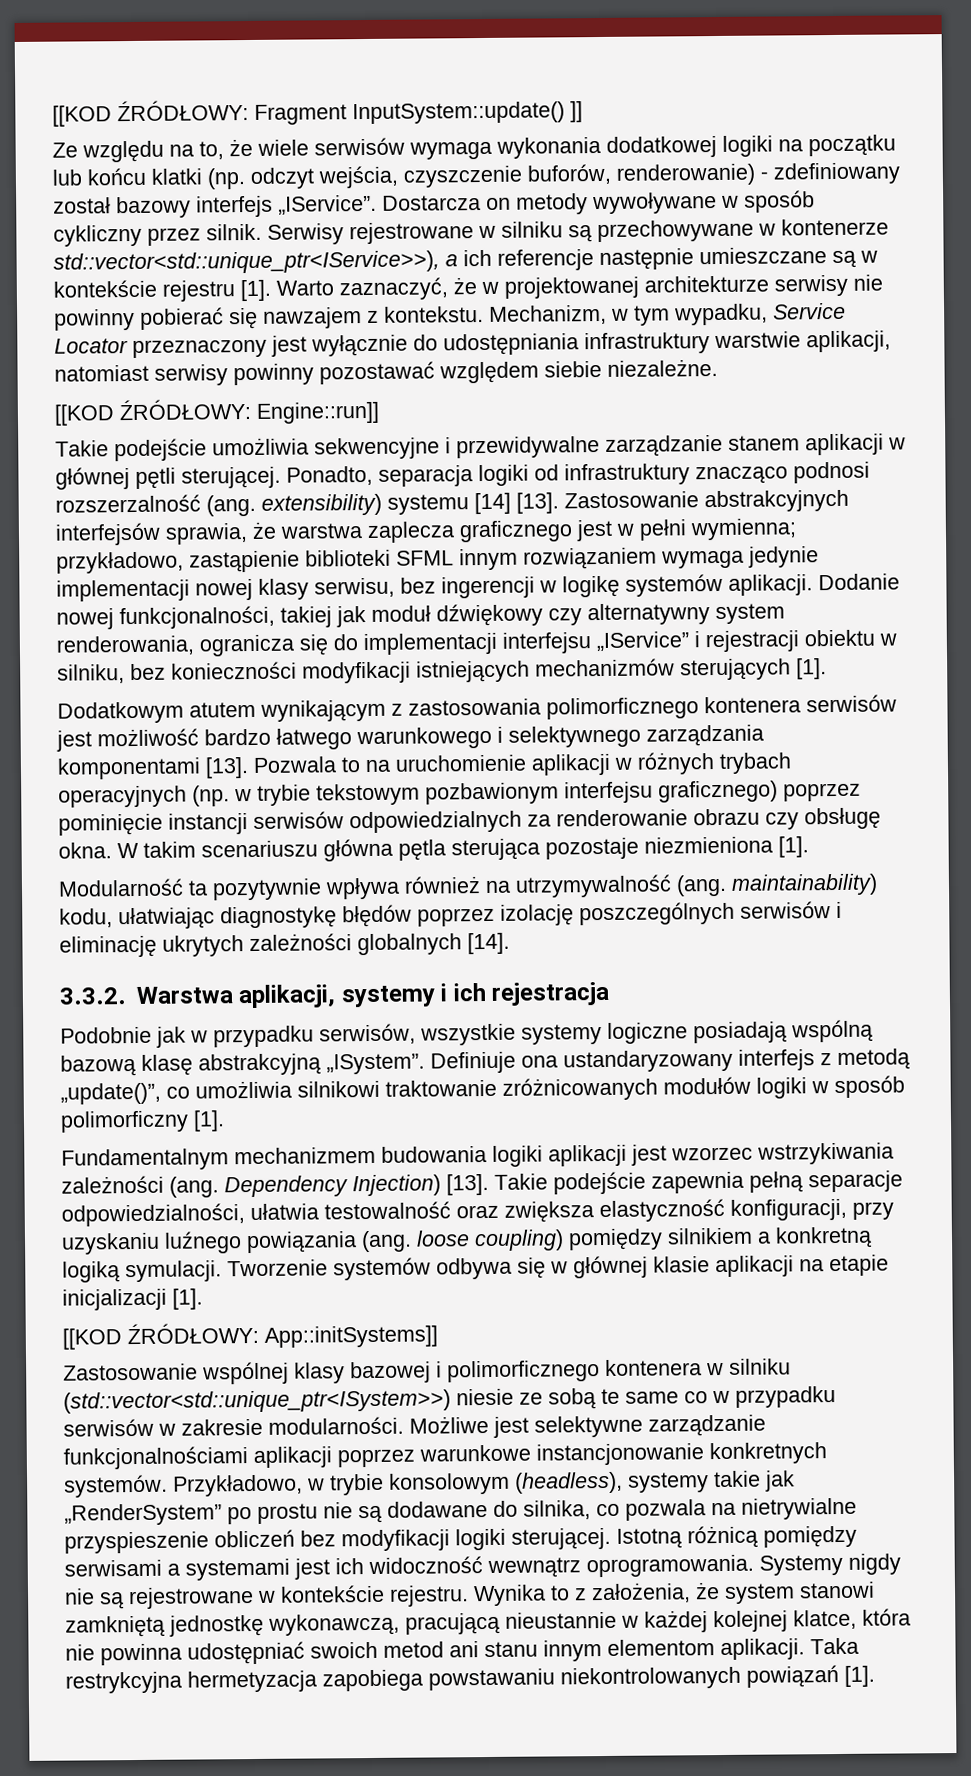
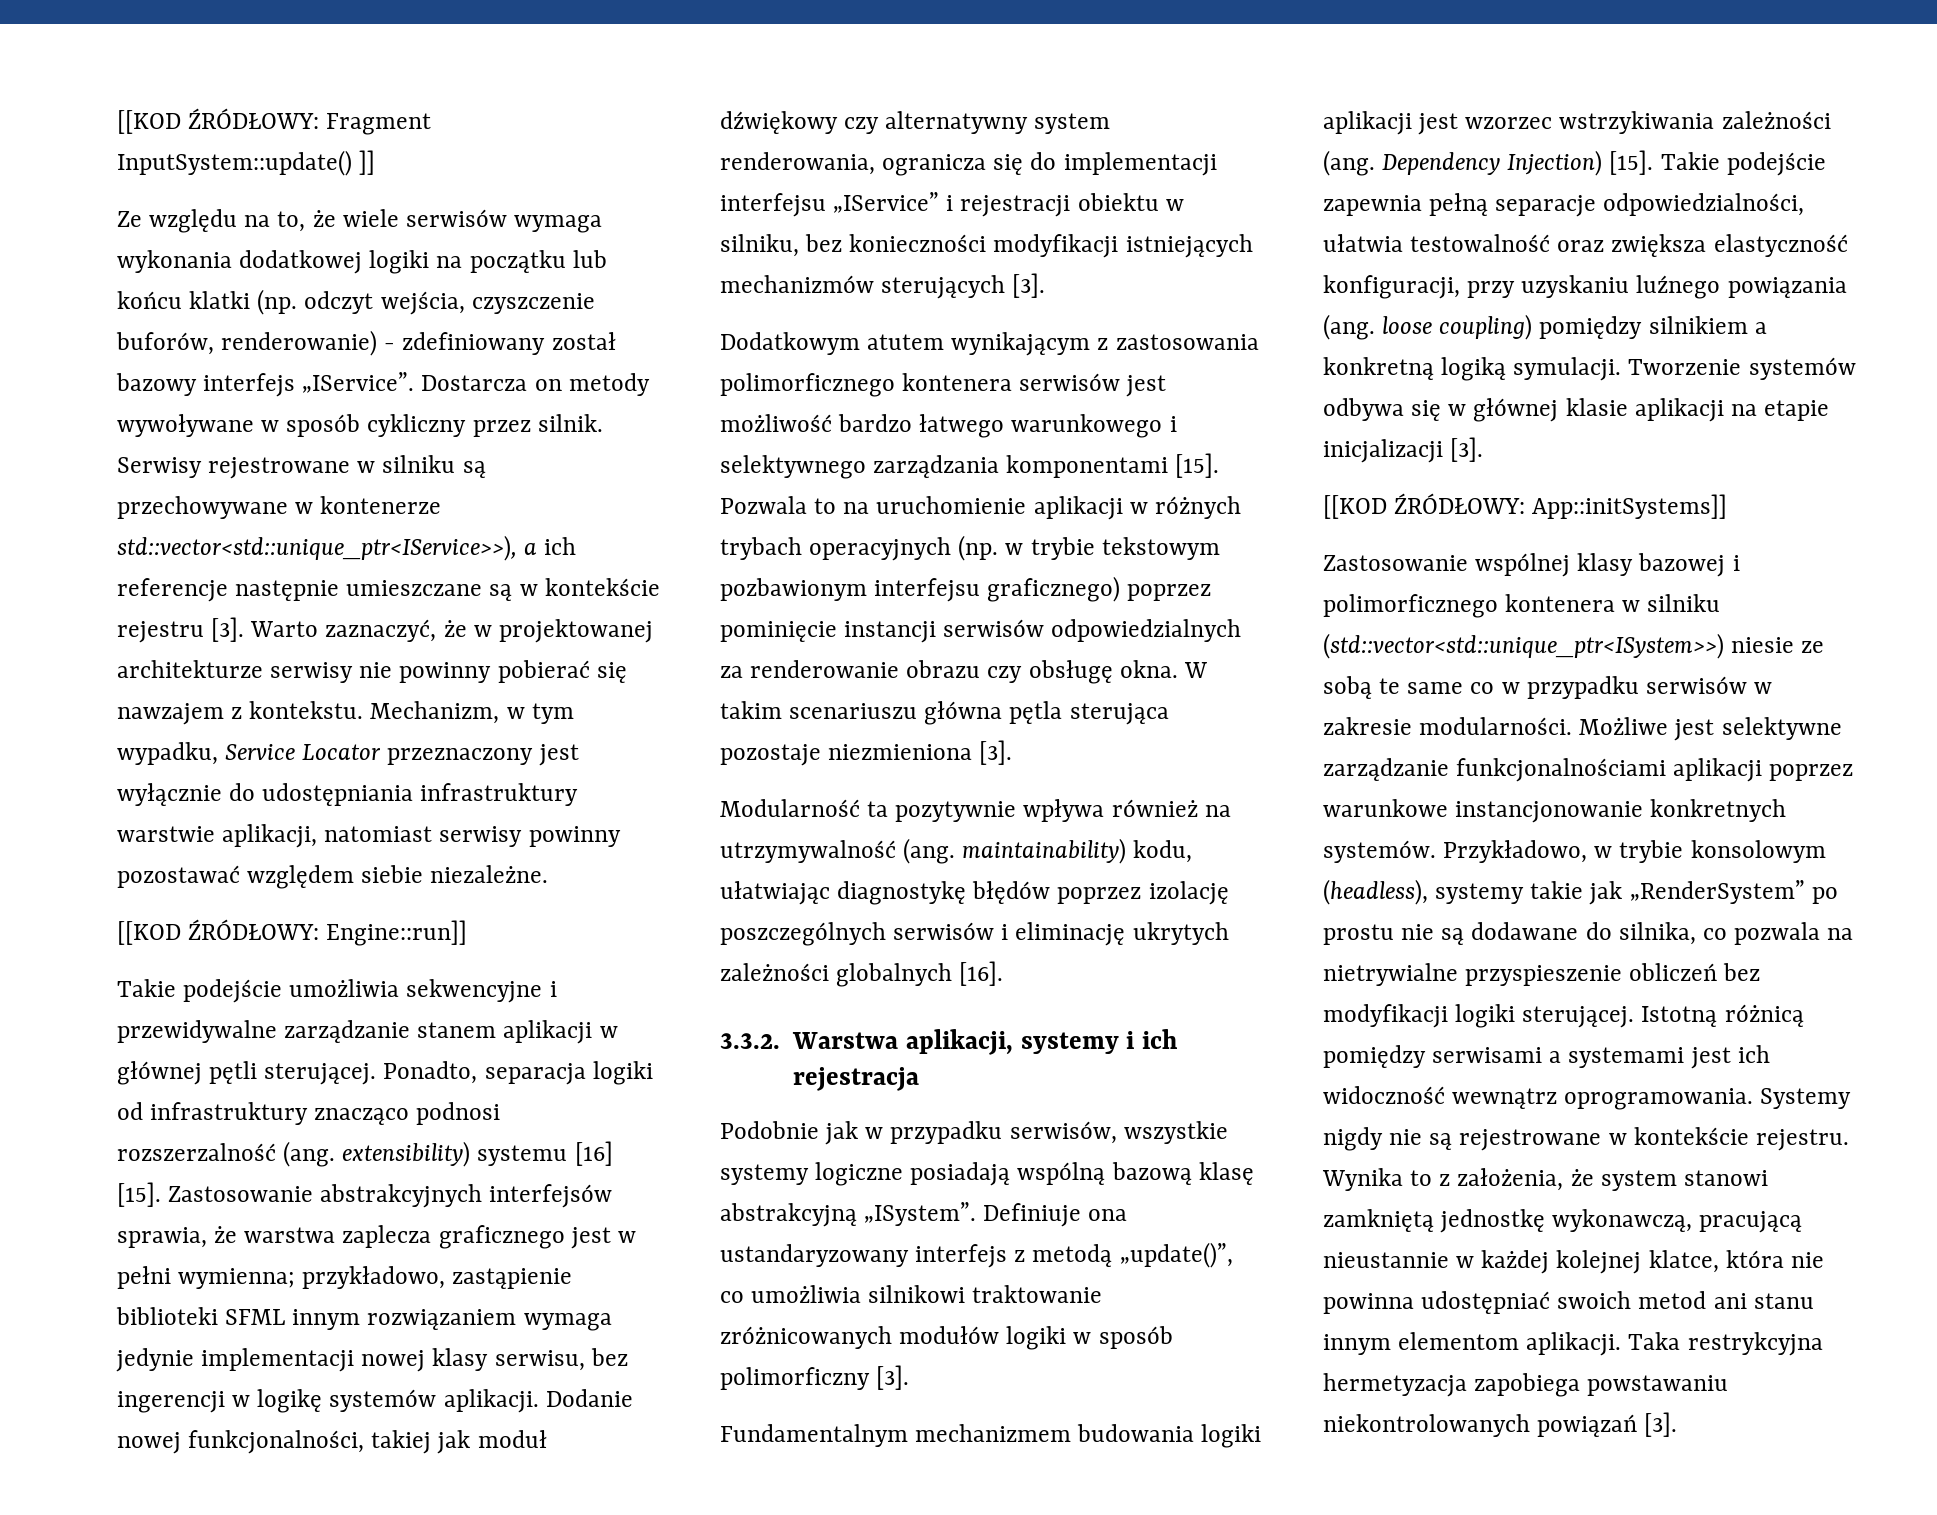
- Serwisy rejestrowane w silniku są przechowywane w kontenerze std::vector<std::unique_ptr<IService>>), a ich referencje następnie umieszczane są w kontekście rejestru [1].
+ Serwisy rejestrowane w silniku są przechowywane w kontenerze std::vector<std::unique_ptr<IService>>), a ich referencje następnie umieszczane są w kontekście rejestru [3].
- Ponadto, separacja logiki od infrastruktury znacząco podnosi rozszerzalność (ang. extensibility) systemu [14] [13].
+ Ponadto, separacja logiki od infrastruktury znacząco podnosi rozszerzalność (ang. extensibility) systemu [16] [15].
- Dodanie nowej funkcjonalności, takiej jak moduł dźwiękowy czy alternatywny system renderowania, ogranicza się do implementacji interfejsu „IService” i rejestracji obiektu w silniku, bez konieczności modyfikacji istniejących mechanizmów sterujących [1].
+ Dodanie nowej funkcjonalności, takiej jak moduł dźwiękowy czy alternatywny system renderowania, ogranicza się do implementacji interfejsu „IService” i rejestracji obiektu w silniku, bez konieczności modyfikacji istniejących mechanizmów sterujących [3].
- Dodatkowym atutem wynikającym z zastosowania polimorficznego kontenera serwisów jest możliwość bardzo łatwego warunkowego i selektywnego zarządzania komponentami [13].
+ Dodatkowym atutem wynikającym z zastosowania polimorficznego kontenera serwisów jest możliwość bardzo łatwego warunkowego i selektywnego zarządzania komponentami [15].
- W takim scenariuszu główna pętla sterująca pozostaje niezmieniona [1].
+ W takim scenariuszu główna pętla sterująca pozostaje niezmieniona [3].
- Modularność ta pozytywnie wpływa również na utrzymywalność (ang. maintainability) kodu, ułatwiając diagnostykę błędów poprzez izolację poszczególnych serwisów i eliminację ukrytych zależności globalnych [14].
+ Modularność ta pozytywnie wpływa również na utrzymywalność (ang. maintainability) kodu, ułatwiając diagnostykę błędów poprzez izolację poszczególnych serwisów i eliminację ukrytych zależności globalnych [16].
- Definiuje ona ustandaryzowany interfejs z metodą „update()”, co umożliwia silnikowi traktowanie zróżnicowanych modułów logiki w sposób polimorficzny [1].
+ Definiuje ona ustandaryzowany interfejs z metodą „update()”, co umożliwia silnikowi traktowanie zróżnicowanych modułów logiki w sposób polimorficzny [3].
- Dependency Injection) [13].
+ Dependency Injection) [15].
- Tworzenie systemów odbywa się w głównej klasie aplikacji na etapie inicjalizacji [1].
+ Tworzenie systemów odbywa się w głównej klasie aplikacji na etapie inicjalizacji [3].
- Taka restrykcyjna hermetyzacja zapobiega powstawaniu niekontrolowanych powiązań [1].
+ Taka restrykcyjna hermetyzacja zapobiega powstawaniu niekontrolowanych powiązań [3].

